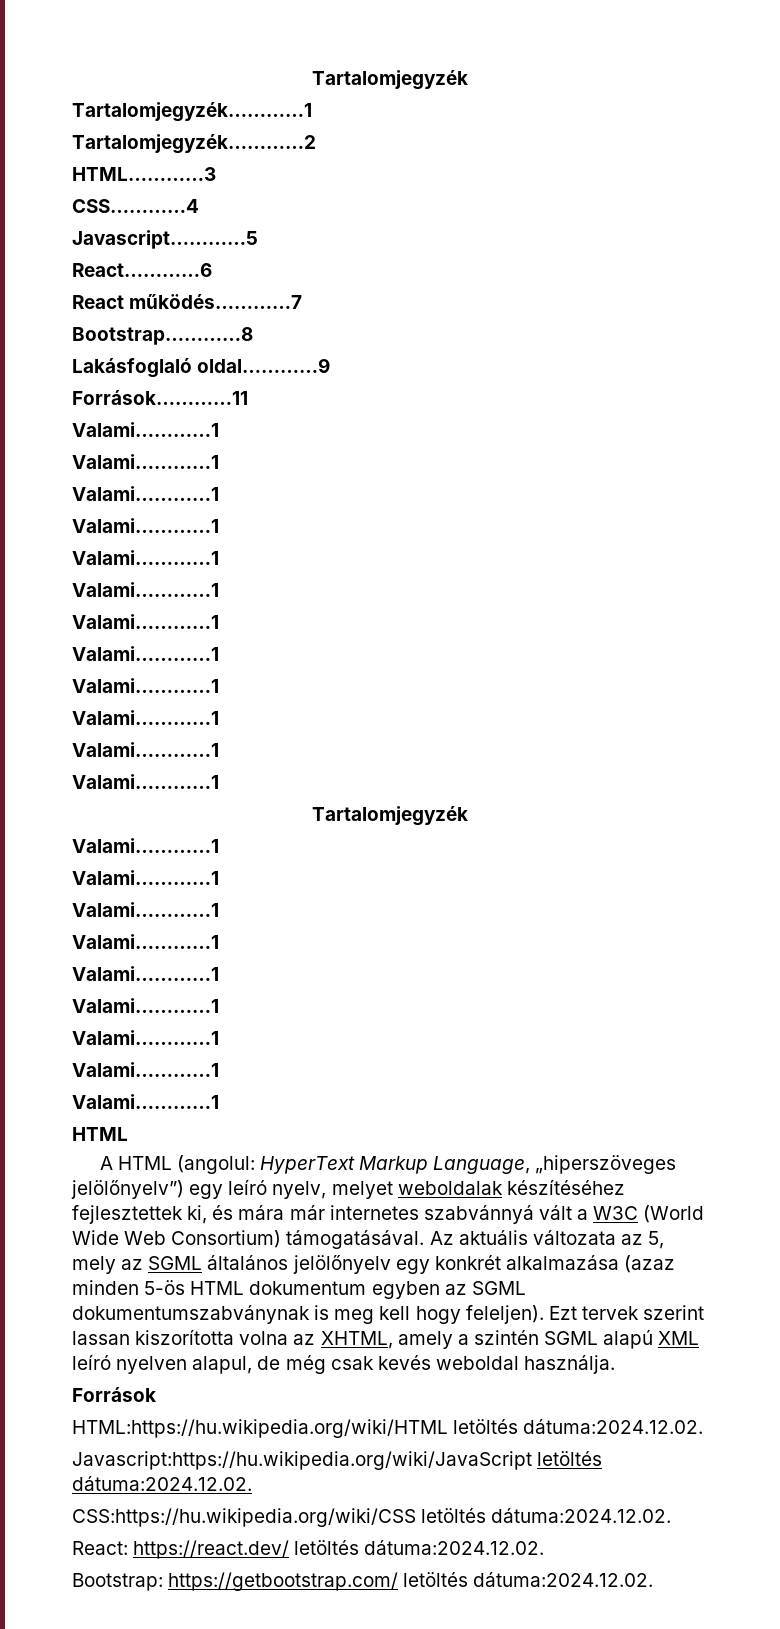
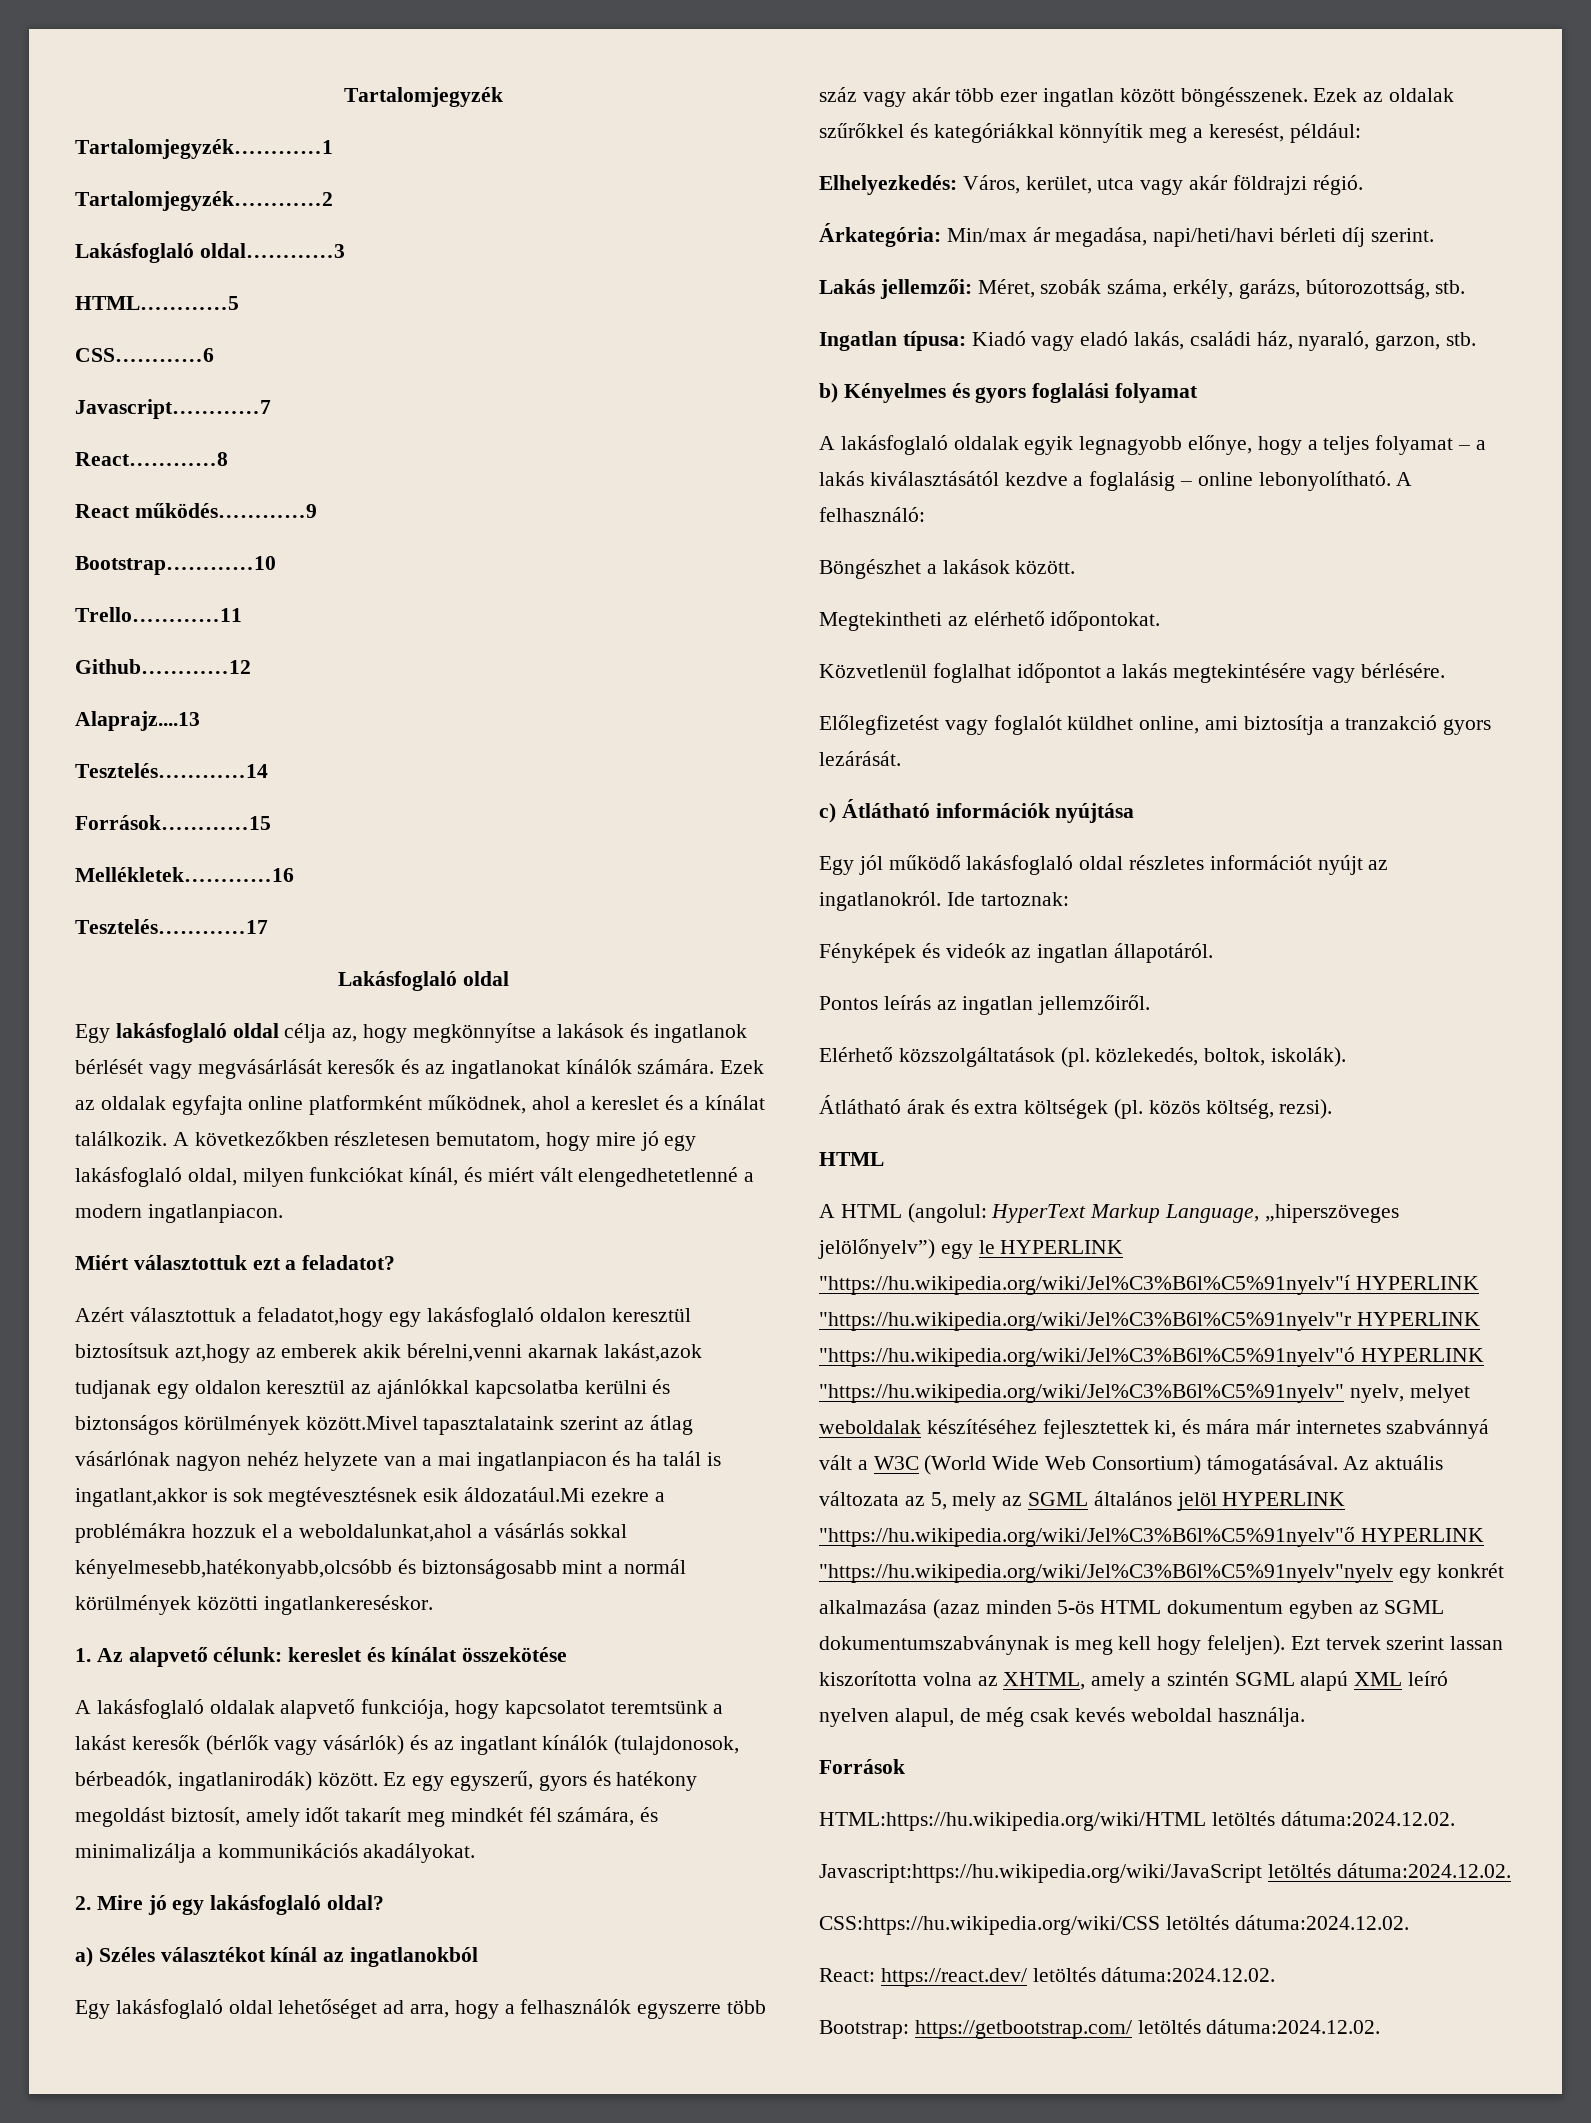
- HTML…………3
- CSS…………4
- Javascript…………5
- React…………6
- React működés…………7
- Bootstrap…………8
- Lakásfoglaló oldal…………9
- Források…………11
- Valami…………1
- Valami…………1
- Valami…………1
- Valami…………1
- Valami…………1
- Valami…………1
- Valami…………1
- Valami…………1
- Valami…………1
- Valami…………1
- Valami…………1
- Valami…………1
- Tartalomjegyzék
- Valami…………1
- Valami…………1
- Valami…………1
- Valami…………1
- Valami…………1
- Valami…………1
- Valami…………1
- Valami…………1
- Valami…………1
+ Lakásfoglaló oldal…………3
+ HTML…………5
+ CSS…………6
+ Javascript…………7
+ React…………8
+ React működés…………9
+ Bootstrap…………10
+ Trello…………11
+ Github…………12
+ Alaprajz....13
+ Tesztelés…………14
+ Források…………15
+ Mellékletek…………16
+ Tesztelés…………17
+ Lakásfoglaló oldal
+ Egy lakásfoglaló oldal célja az, hogy megkönnyítse a lakások és ingatlanok bérlését vagy megvásárlását keresők és az ingatlanokat kínálók számára. Ezek az oldalak egyfajta online platformként működnek, ahol a kereslet és a kínálat találkozik. A következőkben részletesen bemutatom, hogy mire jó egy lakásfoglaló oldal, milyen funkciókat kínál, és miért vált elengedhetetlenné a modern ingatlanpiacon.
+ Miért választottuk ezt a feladatot?
+ Azért választottuk a feladatot,hogy egy lakásfoglaló oldalon keresztül biztosítsuk azt,hogy az emberek akik bérelni,venni akarnak lakást,azok tudjanak egy oldalon keresztül az ajánlókkal kapcsolatba kerülni és biztonságos körülmények között.Mivel tapasztalataink szerint az átlag vásárlónak nagyon nehéz helyzete van a mai ingatlanpiacon és ha talál is ingatlant,akkor is sok megtévesztésnek esik áldozatául.Mi ezekre a problémákra hozzuk el a weboldalunkat,ahol a vásárlás sokkal kényelmesebb,hatékonyabb,olcsóbb és biztonságosabb mint a normál körülmények közötti ingatlankereséskor.
+ 1. Az alapvető célunk: kereslet és kínálat összekötése
+ A lakásfoglaló oldalak alapvető funkciója, hogy kapcsolatot teremtsünk a lakást keresők (bérlők vagy vásárlók) és az ingatlant kínálók (tulajdonosok, bérbeadók, ingatlanirodák) között. Ez egy egyszerű, gyors és hatékony megoldást biztosít, amely időt takarít meg mindkét fél számára, és minimalizálja a kommunikációs akadályokat.
+ 2. Mire jó egy lakásfoglaló oldal?
+ a) Széles választékot kínál az ingatlanokból
+ Egy lakásfoglaló oldal lehetőséget ad arra, hogy a felhasználók egyszerre több száz vagy akár több ezer ingatlan között böngésszenek. Ezek az oldalak szűrőkkel és kategóriákkal könnyítik meg a keresést, például:
+ Elhelyezkedés: Város, kerület, utca vagy akár földrajzi régió.
+ Árkategória: Min/max ár megadása, napi/heti/havi bérleti díj szerint.
+ Lakás jellemzői: Méret, szobák száma, erkély, garázs, bútorozottság, stb.
+ Ingatlan típusa: Kiadó vagy eladó lakás, családi ház, nyaraló, garzon, stb.
+ b) Kényelmes és gyors foglalási folyamat
+ A lakásfoglaló oldalak egyik legnagyobb előnye, hogy a teljes folyamat – a lakás kiválasztásától kezdve a foglalásig – online lebonyolítható. A felhasználó:
+ Böngészhet a lakások között.
+ Megtekintheti az elérhető időpontokat.
+ Közvetlenül foglalhat időpontot a lakás megtekintésére vagy bérlésére.
+ Előlegfizetést vagy foglalót küldhet online, ami biztosítja a tranzakció gyors lezárását.
+ c) Átlátható információk nyújtása
+ Egy jól működő lakásfoglaló oldal részletes információt nyújt az ingatlanokról. Ide tartoznak:
+ Fényképek és videók az ingatlan állapotáról.
+ Pontos leírás az ingatlan jellemzőiről.
+ Elérhető közszolgáltatások (pl. közlekedés, boltok, iskolák).
+ Átlátható árak és extra költségek (pl. közös költség, rezsi).
- A HTML (angolul: HyperText Markup Language, „hiperszöveges jelölőnyelv”) egy leíró nyelv, melyet weboldalak készítéséhez fejlesztettek ki, és mára már internetes szabvánnyá vált a W3C (World Wide Web Consortium) támogatásával.
+ A HTML (angolul: HyperText Markup Language, „hiperszöveges jelölőnyelv”) egy le HYPERLINK "https://hu.wikipedia.org/wiki/Jel%C3%B6l%C5%91nyelv"í HYPERLINK "https://hu.wikipedia.org/wiki/Jel%C3%B6l%C5%91nyelv"r HYPERLINK "https://hu.wikipedia.org/wiki/Jel%C3%B6l%C5%91nyelv"ó HYPERLINK "https://hu.wikipedia.org/wiki/Jel%C3%B6l%C5%91nyelv" nyelv, melyet weboldalak készítéséhez fejlesztettek ki, és mára már internetes szabvánnyá vált a W3C (World Wide Web Consortium) támogatásával.
- Az aktuális változata az 5, mely az SGML általános jelölőnyelv egy konkrét alkalmazása (azaz minden 5-ös HTML dokumentum egyben az SGML dokumentumszabványnak is meg kell hogy feleljen).
+ Az aktuális változata az 5, mely az SGML általános jelöl HYPERLINK "https://hu.wikipedia.org/wiki/Jel%C3%B6l%C5%91nyelv"ő HYPERLINK "https://hu.wikipedia.org/wiki/Jel%C3%B6l%C5%91nyelv"nyelv egy konkrét alkalmazása (azaz minden 5-ös HTML dokumentum egyben az SGML dokumentumszabványnak is meg kell hogy feleljen).

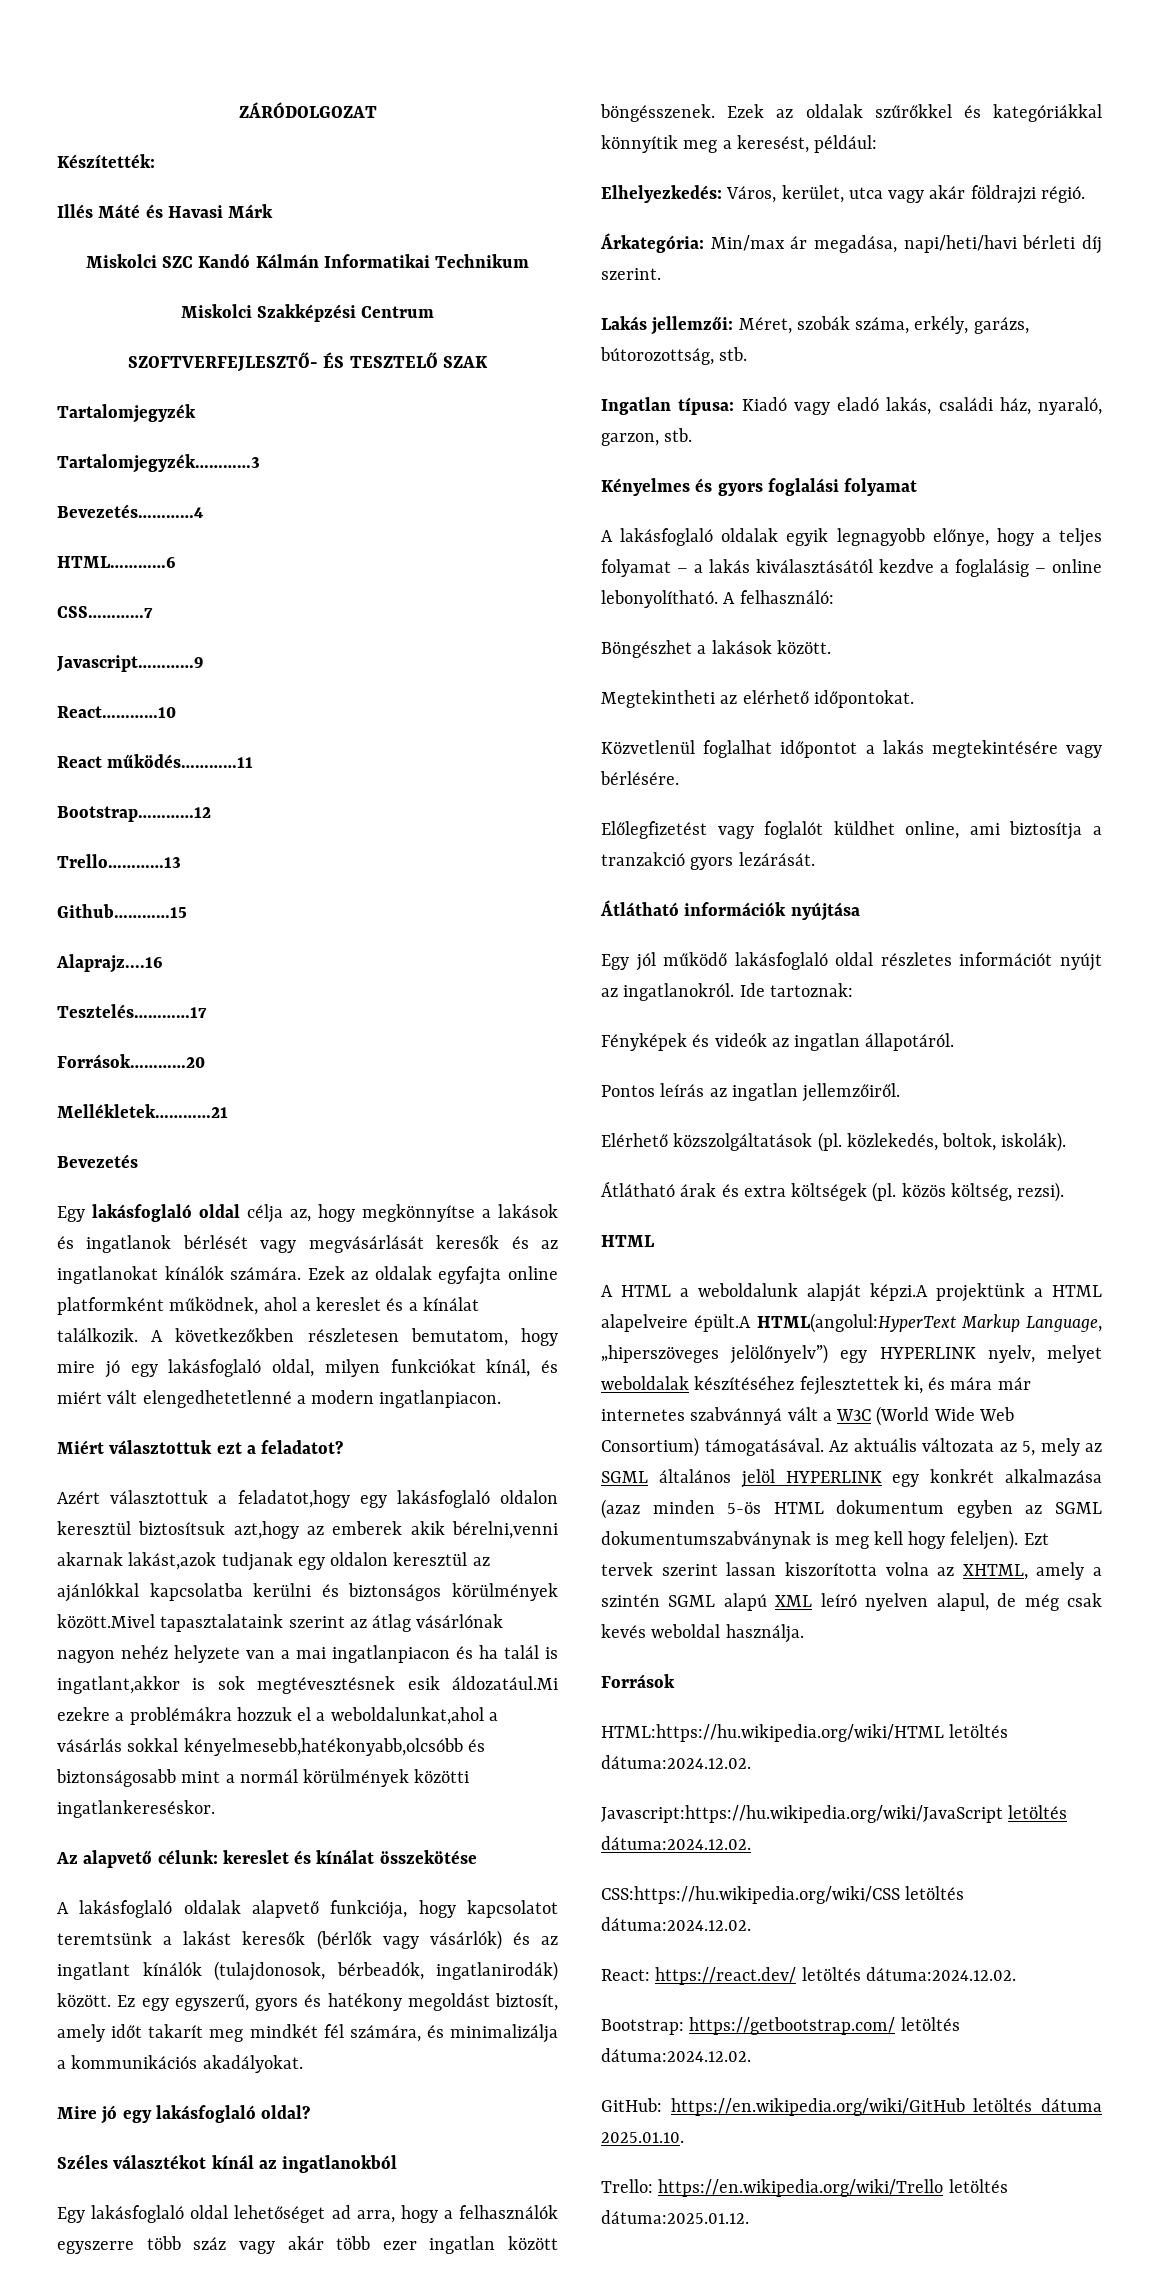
+ ZÁRÓDOLGOZAT
+ Készítették:
+ Illés Máté és Havasi Márk
+ Miskolci SZC Kandó Kálmán Informatikai Technikum
+ Miskolci Szakképzési Centrum
+ SZOFTVERFEJLESZTŐ- ÉS TESZTELŐ SZAK
  Tartalomjegyzék
- Tartalomjegyzék…………1
- Tartalomjegyzék…………2
- Lakásfoglaló oldal…………3
- HTML…………5
- CSS…………6
- Javascript…………7
- React…………8
- React működés…………9
- Bootstrap…………10
- Trello…………11
- Github…………12
- Alaprajz....13
- Tesztelés…………14
- Források…………15
- Mellékletek…………16
+ Tartalomjegyzék…………3
+ Bevezetés…………4
+ HTML…………6
+ CSS…………7
+ Javascript…………9
+ React…………10
+ React működés…………11
+ Bootstrap…………12
+ Trello…………13
+ Github…………15
+ Alaprajz....16
  Tesztelés…………17
- Lakásfoglaló oldal
+ Források…………20
+ Mellékletek…………21
+ Bevezetés
- 1. Az alapvető célunk: kereslet és kínálat összekötése
+ Az alapvető célunk: kereslet és kínálat összekötése
- 2. Mire jó egy lakásfoglaló oldal?
+ Mire jó egy lakásfoglaló oldal?
- a) Széles választékot kínál az ingatlanokból
+ Széles választékot kínál az ingatlanokból
- b) Kényelmes és gyors foglalási folyamat
+ Kényelmes és gyors foglalási folyamat
- c) Átlátható információk nyújtása
+ Átlátható információk nyújtása
- A HTML (angolul: HyperText Markup Language, „hiperszöveges jelölőnyelv”) egy le HYPERLINK "https://hu.wikipedia.org/wiki/Jel%C3%B6l%C5%91nyelv"í HYPERLINK "https://hu.wikipedia.org/wiki/Jel%C3%B6l%C5%91nyelv"r HYPERLINK "https://hu.wikipedia.org/wiki/Jel%C3%B6l%C5%91nyelv"ó HYPERLINK "https://hu.wikipedia.org/wiki/Jel%C3%B6l%C5%91nyelv" nyelv, melyet weboldalak készítéséhez fejlesztettek ki, és mára már internetes szabvánnyá vált a W3C (World Wide Web Consortium) támogatásával.
+ A HTML a weboldalunk alapját képzi.A projektünk a HTML alapelveire épült.A HTML(angolul:HyperText Markup Language, „hiperszöveges jelölőnyelv”) egy HYPERLINK nyelv, melyet weboldalak készítéséhez fejlesztettek ki, és mára már internetes szabvánnyá vált a W3C (World Wide Web Consortium) támogatásával.
- Az aktuális változata az 5, mely az SGML általános jelöl HYPERLINK "https://hu.wikipedia.org/wiki/Jel%C3%B6l%C5%91nyelv"ő HYPERLINK "https://hu.wikipedia.org/wiki/Jel%C3%B6l%C5%91nyelv"nyelv egy konkrét alkalmazása (azaz minden 5-ös HTML dokumentum egyben az SGML dokumentumszabványnak is meg kell hogy feleljen).
+ Az aktuális változata az 5, mely az SGML általános jelöl HYPERLINK egy konkrét alkalmazása (azaz minden 5-ös HTML dokumentum egyben az SGML dokumentumszabványnak is meg kell hogy feleljen).
+ GitHub: https://en.wikipedia.org/wiki/GitHub letöltés dátuma 2025.01.10.
+ Trello: https://en.wikipedia.org/wiki/Trello letöltés dátuma:2025.01.12.

